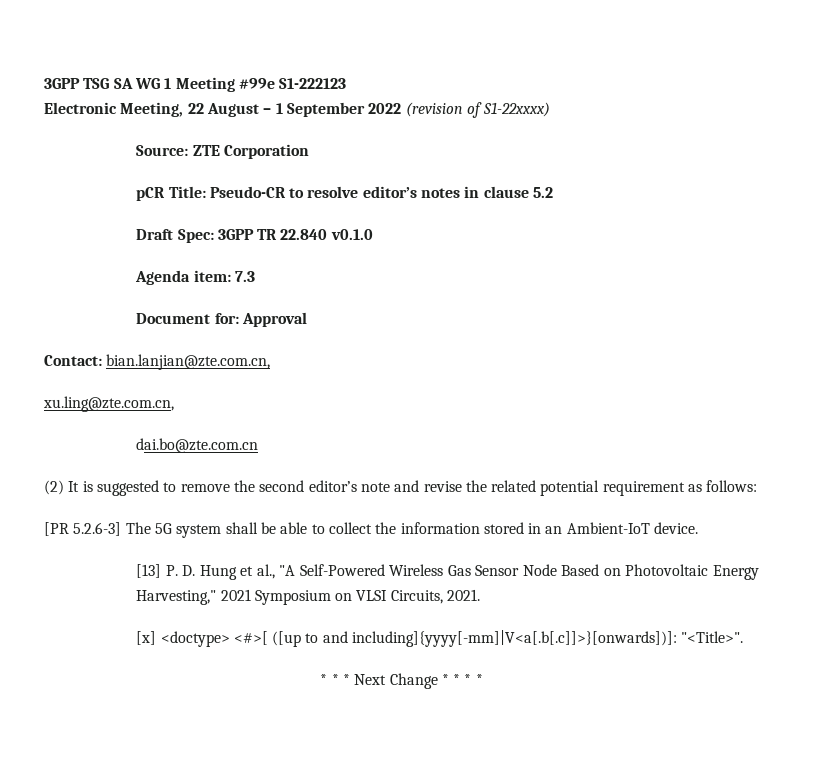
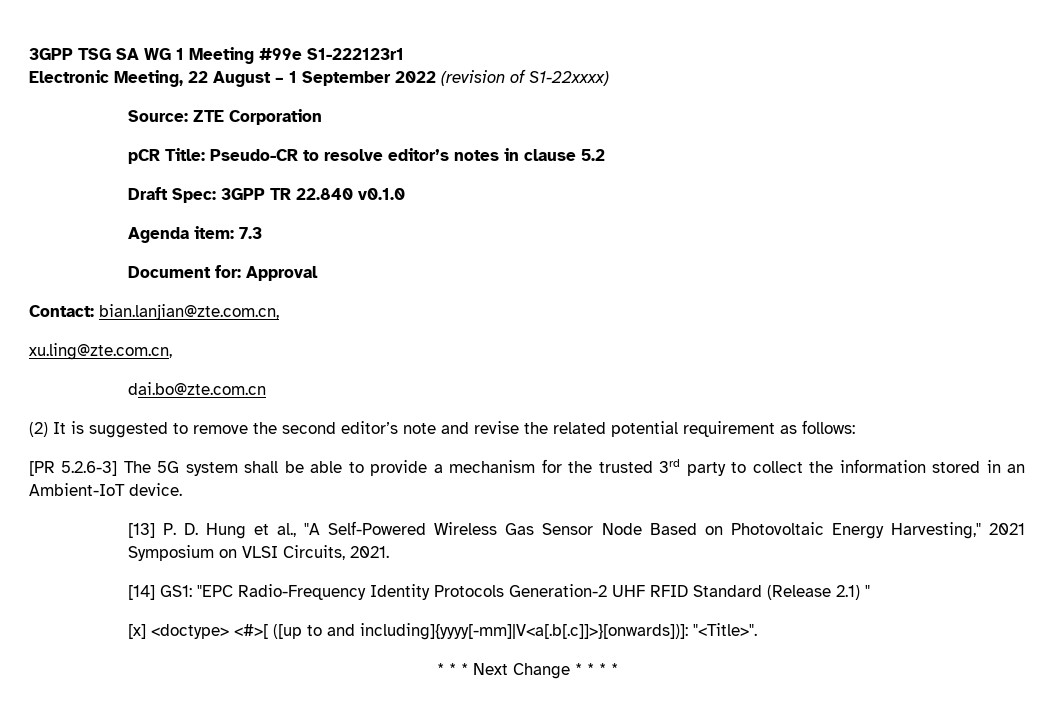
- 3GPP TSG SA WG 1 Meeting #99e S1-222123
+ 3GPP TSG SA WG 1 Meeting #99e S1-222123r1
- [PR 5.2.6-3] The 5G system shall be able to collect the information stored in an Ambient-IoT device.
+ [PR 5.2.6-3] The 5G system shall be able to provide a mechanism for the trusted 3rd party to collect the information stored in an Ambient-IoT device.
+ [14] GS1: "EPC Radio-Frequency Identity Protocols Generation-2 UHF RFID Standard (Release 2.1) "

